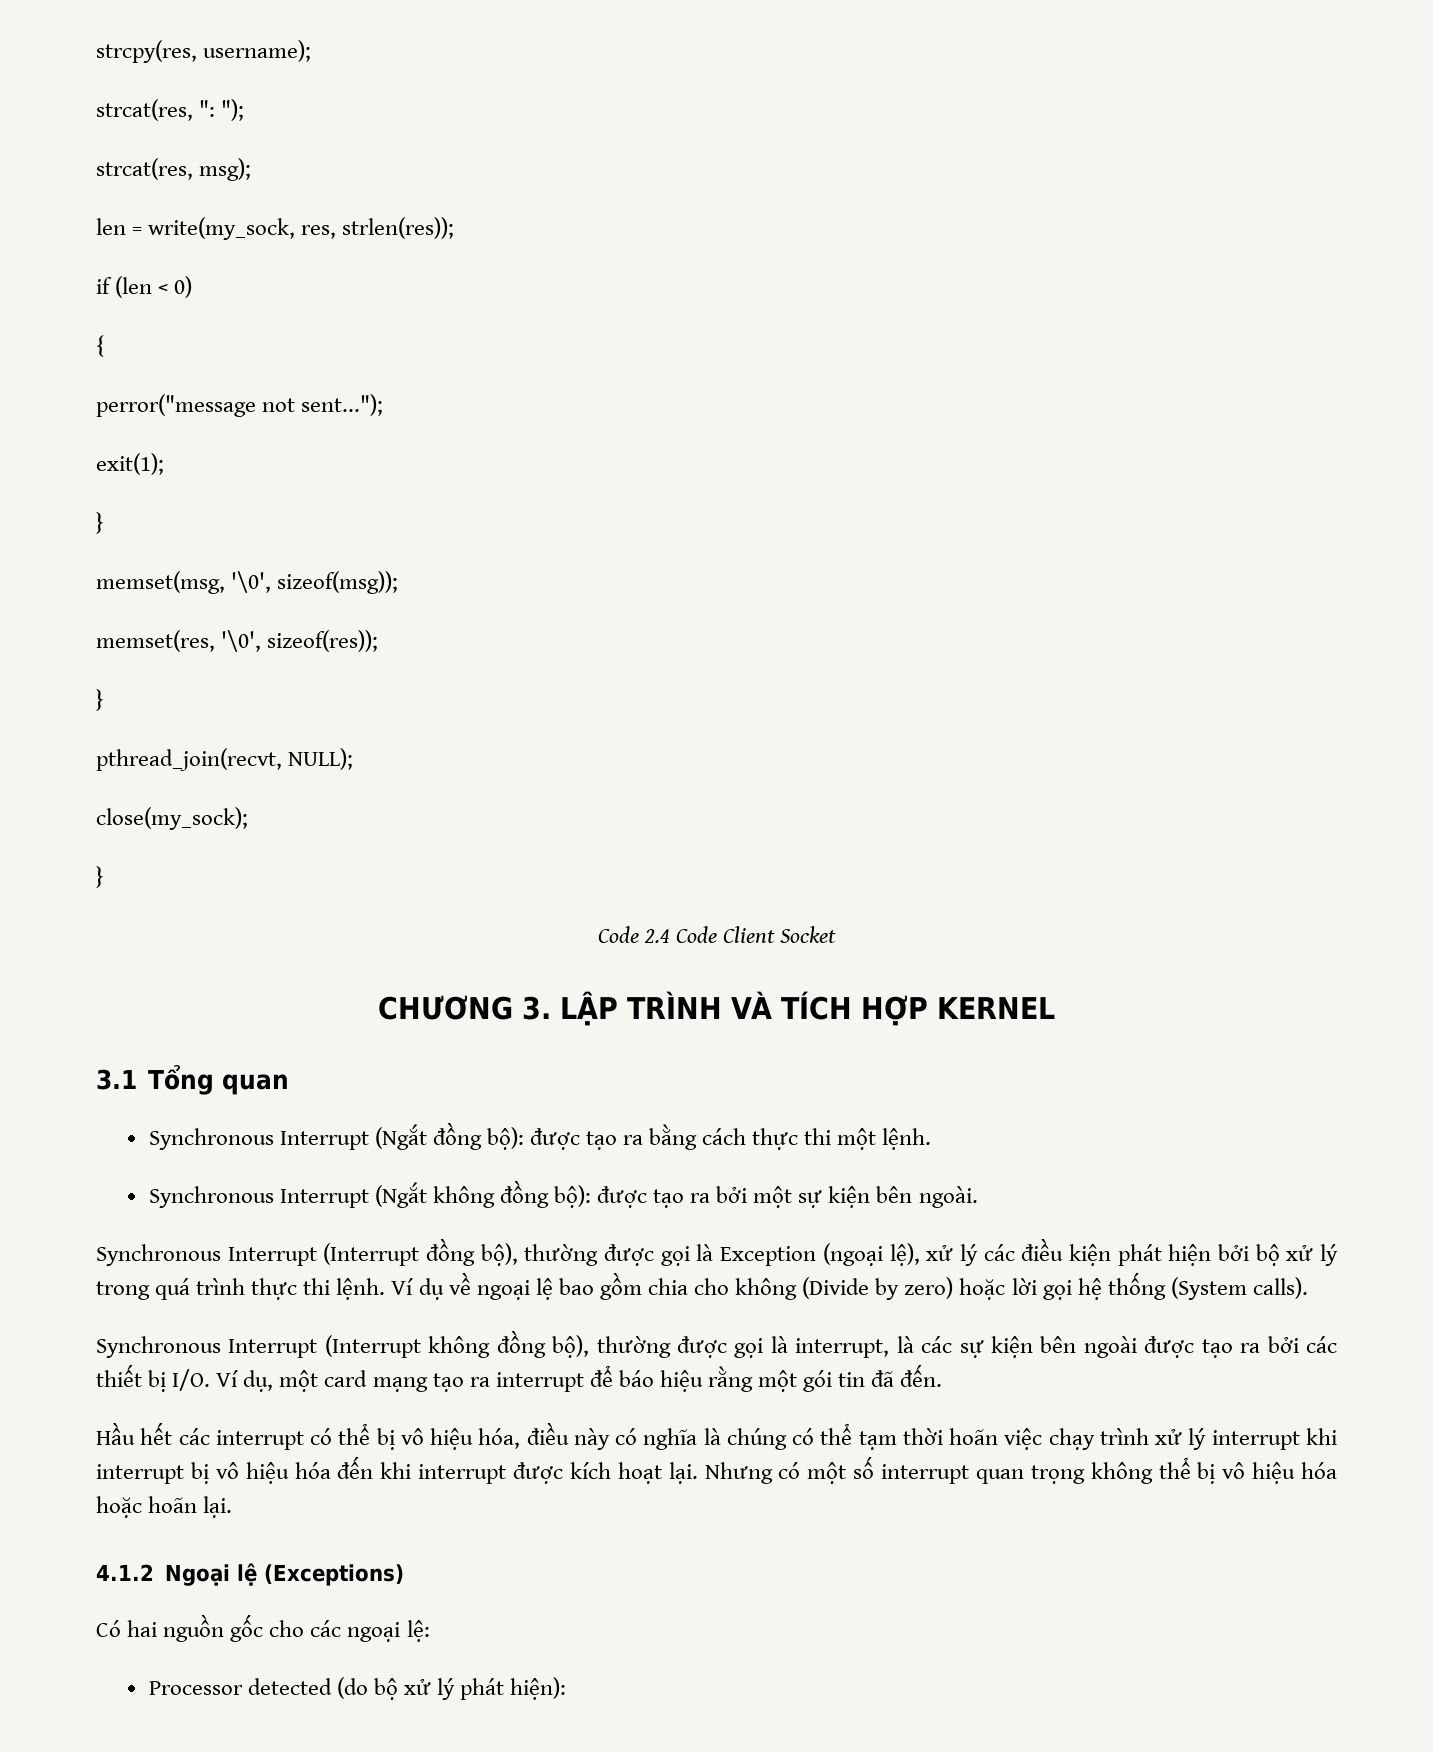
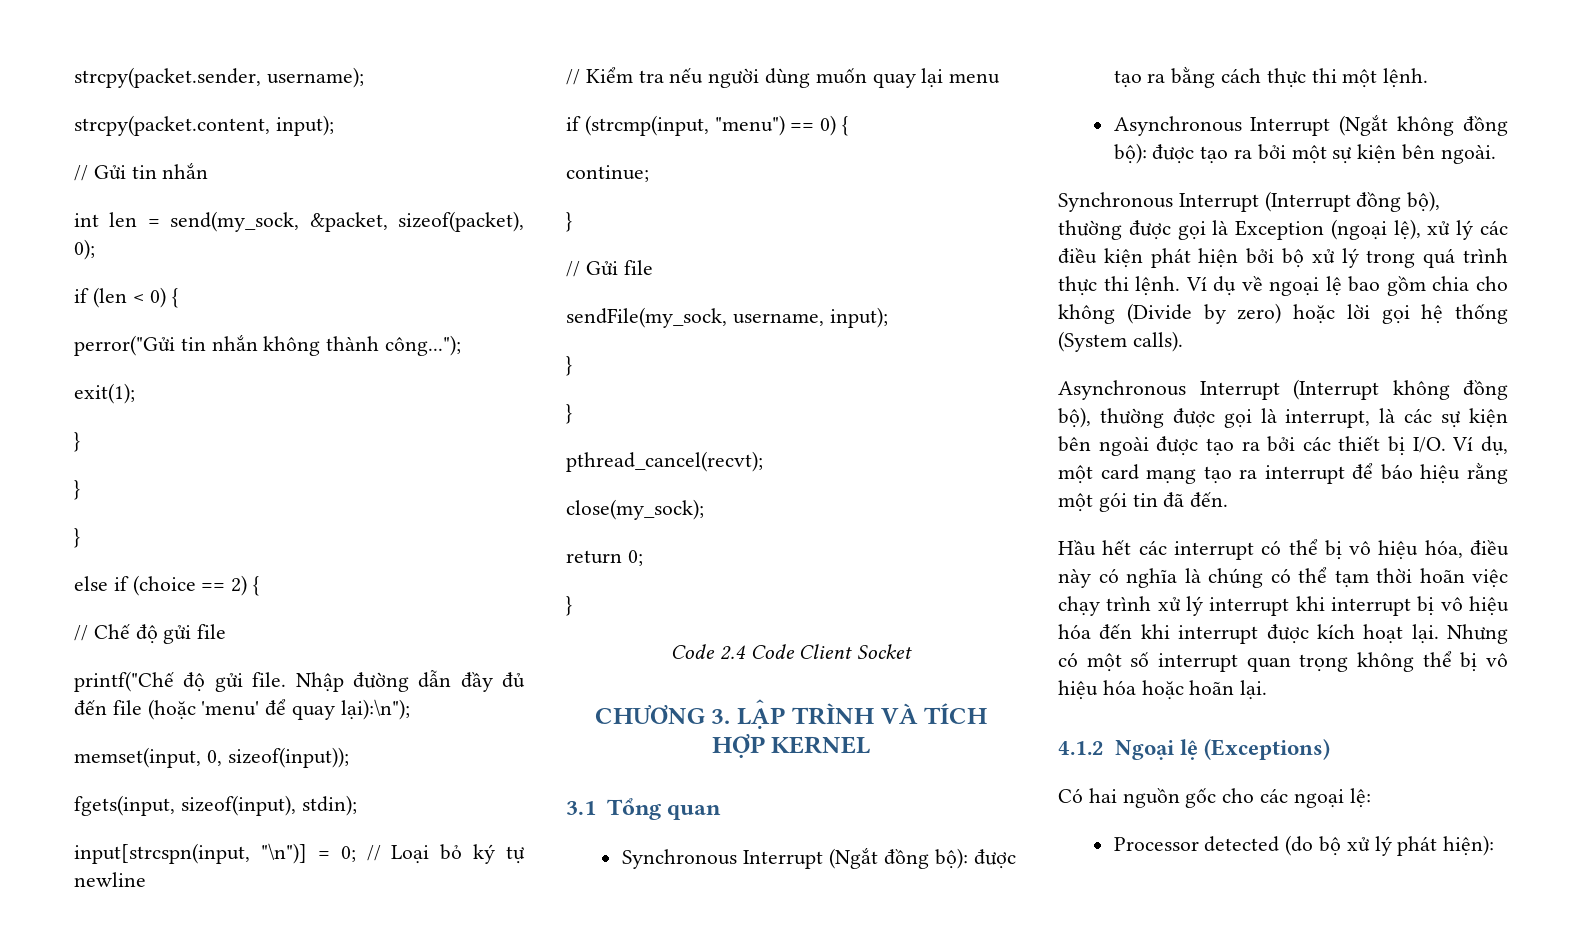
- strcpy(res, username);
+ strcpy(packet.sender, username);
- strcat(res, ": ");
- strcat(res, msg);
- len = write(my_sock, res, strlen(res));
+ strcpy(packet.content, input);
+ // Gửi tin nhắn
+ int len = send(my_sock, &packet, sizeof(packet), 0);
- if (len < 0)
- {
- perror("message not sent...");
+ if (len < 0) {
+ perror("Gửi tin nhắn không thành công...");
  exit(1);
  }
- memset(msg, '\0', sizeof(msg));
- memset(res, '\0', sizeof(res));
  }
- pthread_join(recvt, NULL);
+ }
+ else if (choice == 2) {
+ // Chế độ gửi file
+ printf("Chế độ gửi file. Nhập đường dẫn đầy đủ đến file (hoặc 'menu' để quay lại):\n");
+ memset(input, 0, sizeof(input));
+ fgets(input, sizeof(input), stdin);
+ input[strcspn(input, "\n")] = 0; // Loại bỏ ký tự newline
+ // Kiểm tra nếu người dùng muốn quay lại menu
+ if (strcmp(input, "menu") == 0) {
+ continue;
+ }
+ // Gửi file
+ sendFile(my_sock, username, input);
+ }
+ }
+ pthread_cancel(recvt);
+ return 0;
- Synchronous Interrupt (Ngắt không đồng bộ): được tạo ra bởi một sự kiện bên ngoài.
+ Asynchronous Interrupt (Ngắt không đồng bộ): được tạo ra bởi một sự kiện bên ngoài.
- Synchronous Interrupt (Interrupt không đồng bộ), thường được gọi là interrupt, là các sự kiện bên ngoài được tạo ra bởi các thiết bị I/O. Ví dụ, một card mạng tạo ra interrupt để báo hiệu rằng một gói tin đã đến.
+ Asynchronous Interrupt (Interrupt không đồng bộ), thường được gọi là interrupt, là các sự kiện bên ngoài được tạo ra bởi các thiết bị I/O. Ví dụ, một card mạng tạo ra interrupt để báo hiệu rằng một gói tin đã đến.

